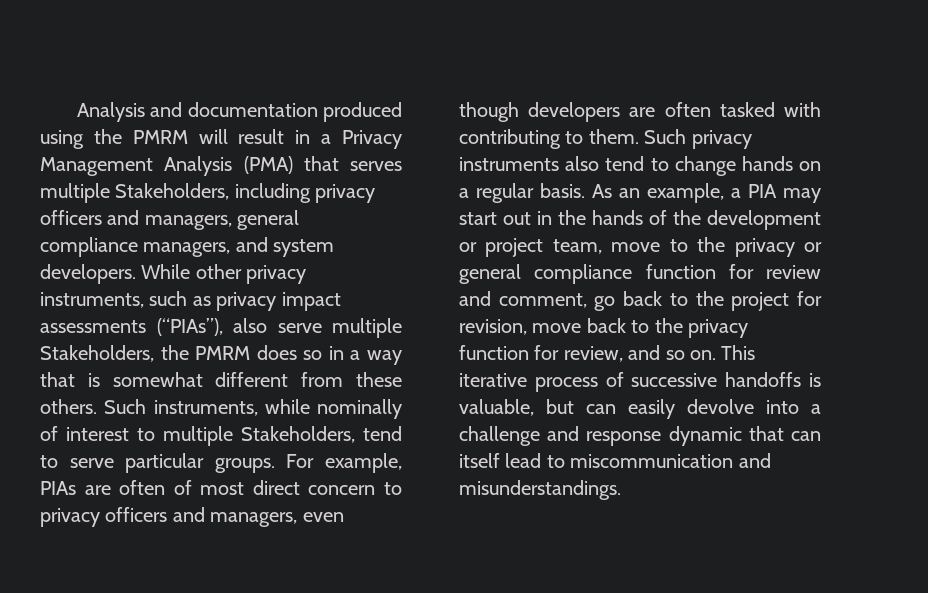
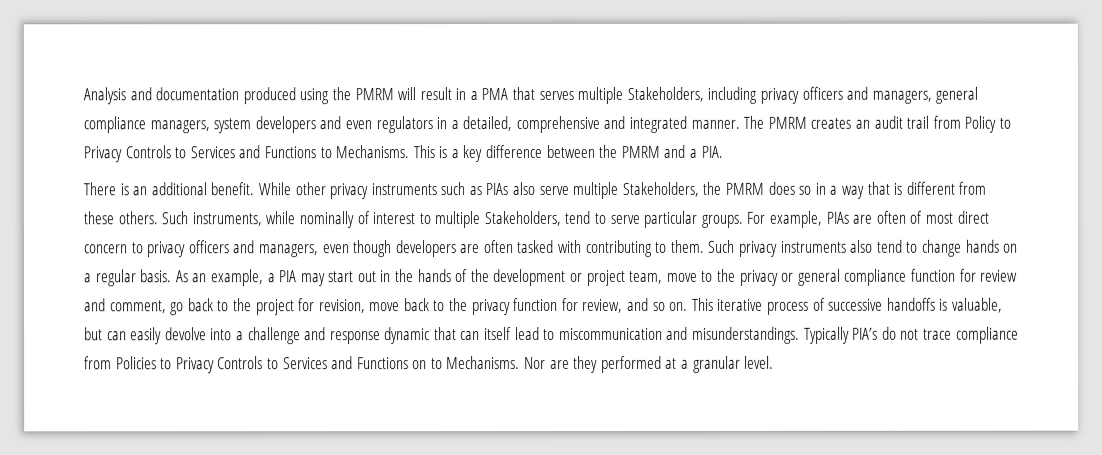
- Analysis and documentation produced using the PMRM will result in a Privacy Management Analysis (PMA) that serves multiple Stakeholders, including privacy officers and managers, general compliance managers, and system developers.
+ Analysis and documentation produced using the PMRM will result in a PMA that serves multiple Stakeholders, including privacy officers and managers, general compliance managers, system developers and even regulators in a detailed, comprehensive and integrated manner. The PMRM creates an audit trail from Policy to Privacy Controls to Services and Functions to Mechanisms. This is a key difference between the PMRM and a PIA.
+ There is an additional benefit.
- While other privacy instruments, such as privacy impact assessments (“PIAs”), also serve multiple Stakeholders, the PMRM does so in a way that is somewhat different from these others.
+ While other privacy instruments such as PIAs also serve multiple Stakeholders, the PMRM does so in a way that is different from these others.
+ Typically PIA’s do not trace compliance from Policies to Privacy Controls to Services and Functions on to Mechanisms. Nor are they performed at a granular level.

